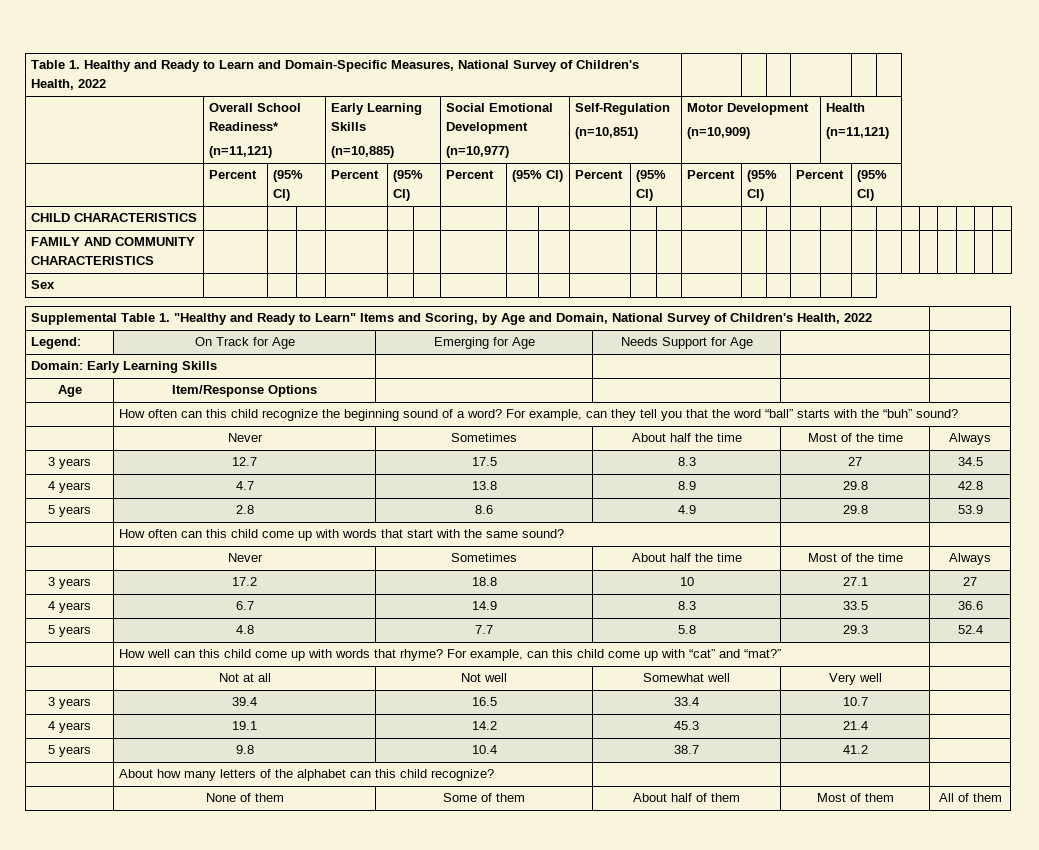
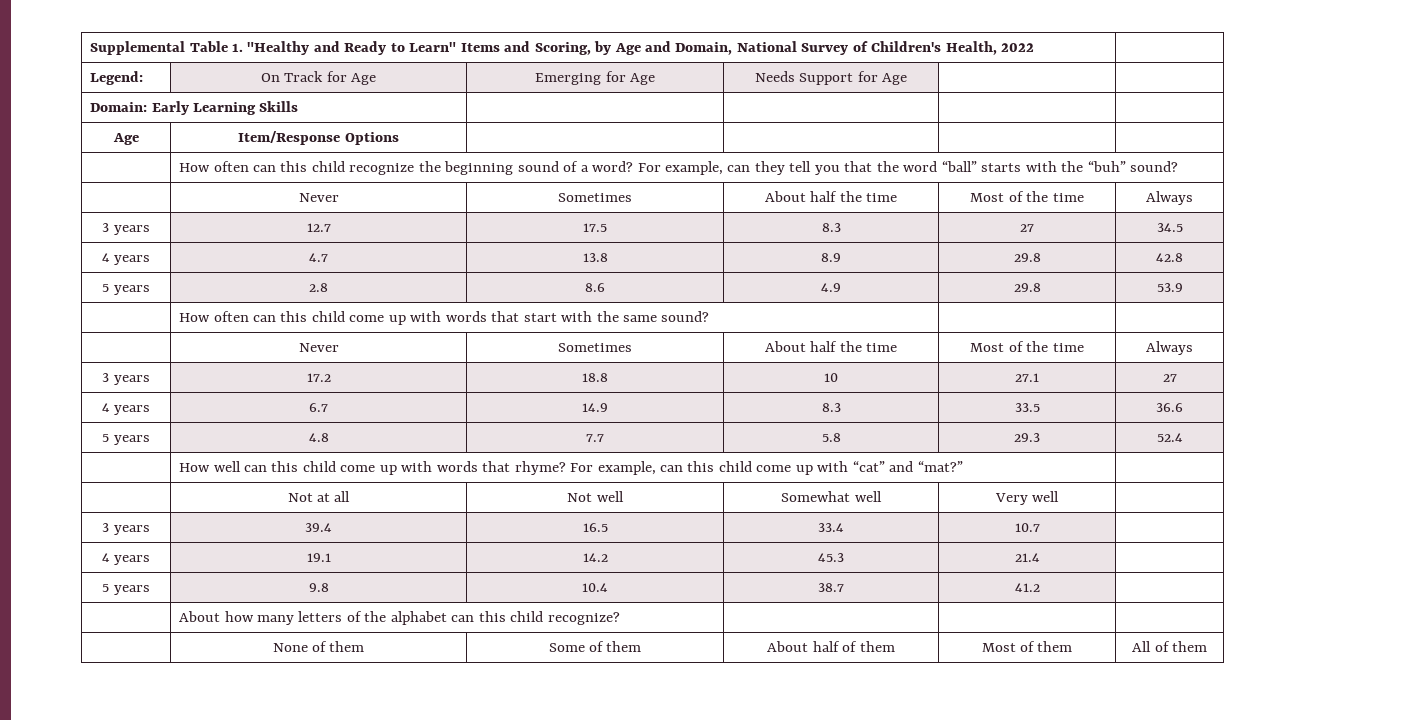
- Table 1. Healthy and Ready to Learn and Domain-Specific Measures, National Survey of Children's Health, 2022 | | | | | |
- | Overall School Readiness*
- (n=11,121) | Early Learning Skills
- (n=10,885) | Social Emotional Development
- (n=10,977) | Self-Regulation
- (n=10,851) | Motor Development
- (n=10,909) | Health
- (n=11,121)
- | Percent | (95% CI) | Percent | (95% CI) | Percent | (95% CI) | Percent | (95% CI) | Percent | (95% CI) | Percent | (95% CI)
- CHILD CHARACTERISTICS | | | | | | | | | | | | | | | | | | | | | | | | |
- FAMILY AND COMMUNITY CHARACTERISTICS | | | | | | | | | | | | | | | | | | | | | | | | |
- Sex | | | | | | | | | | | | | | | | | |

